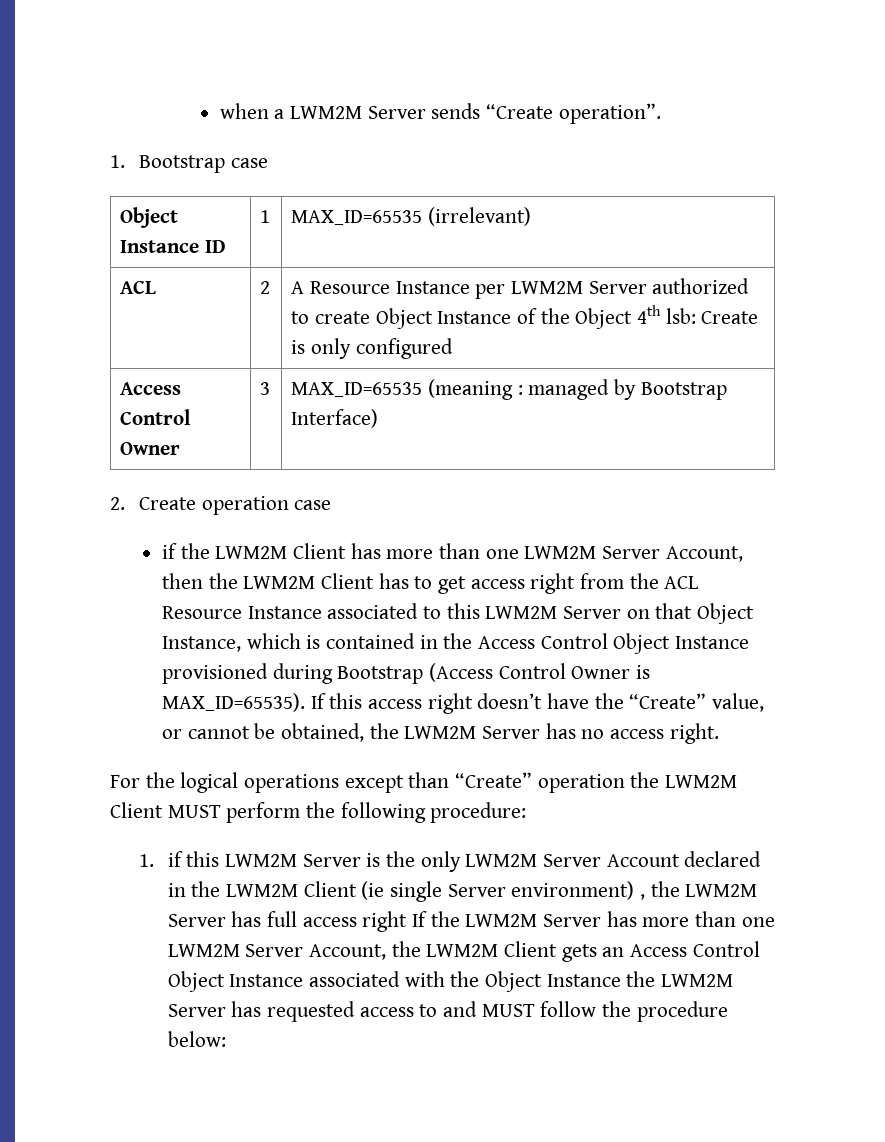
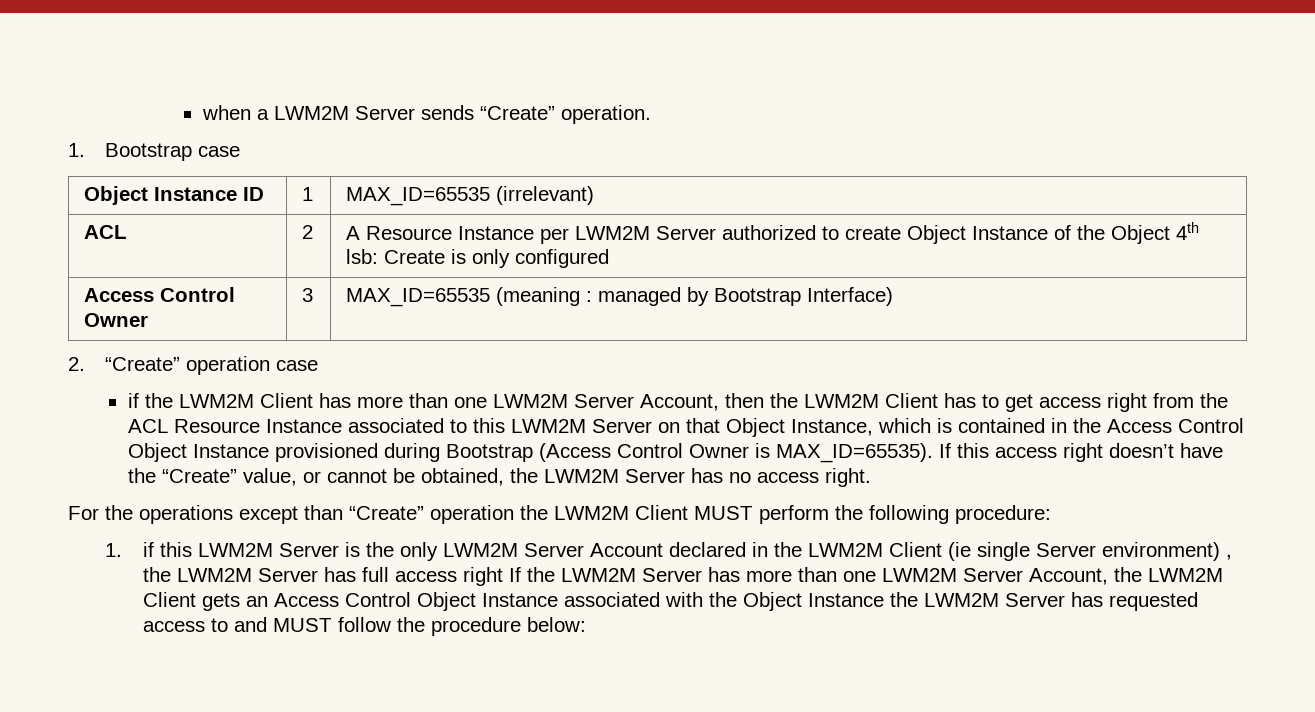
- when a LWM2M Server sends “Create operation”.
+ when a LWM2M Server sends “Create” operation.
- 2. Create operation case
+ 2. “Create” operation case
- For the logical operations except than “Create” operation the LWM2M Client MUST perform the following procedure:
+ For the operations except than “Create” operation the LWM2M Client MUST perform the following procedure:

